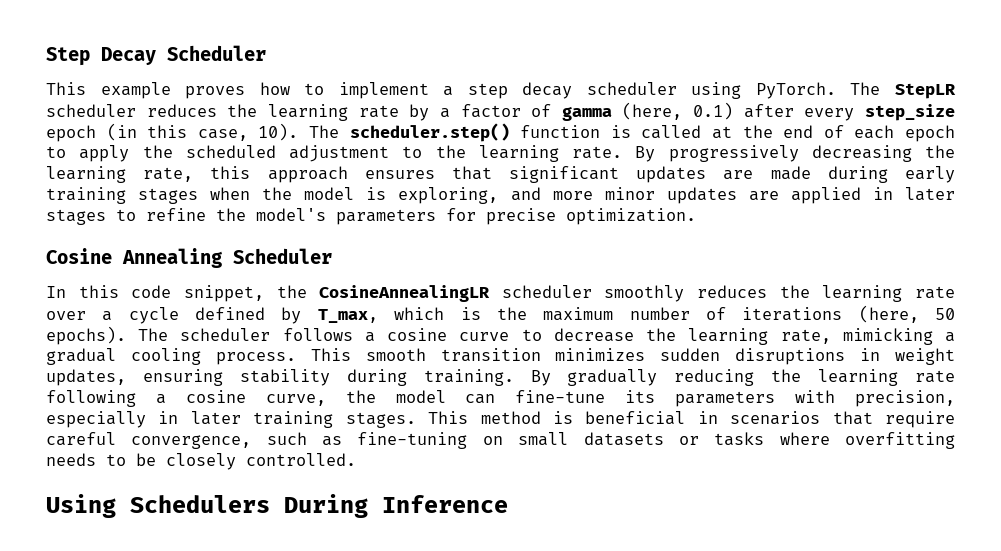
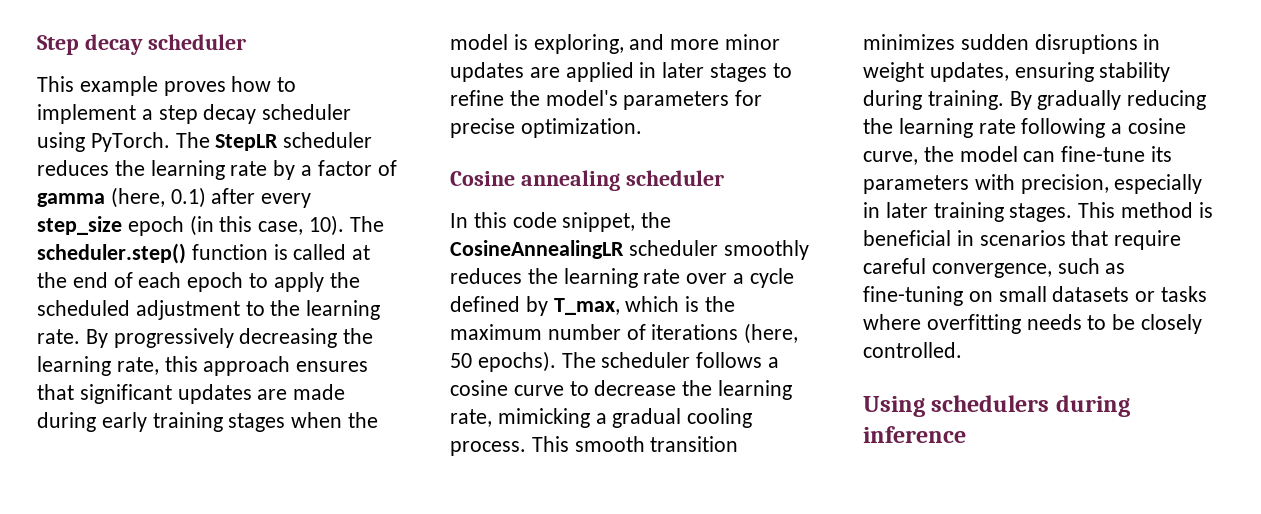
- Step Decay Scheduler
+ Step decay scheduler
- Cosine Annealing Scheduler
+ Cosine annealing scheduler
- Using Schedulers During Inference
+ Using schedulers during inference

